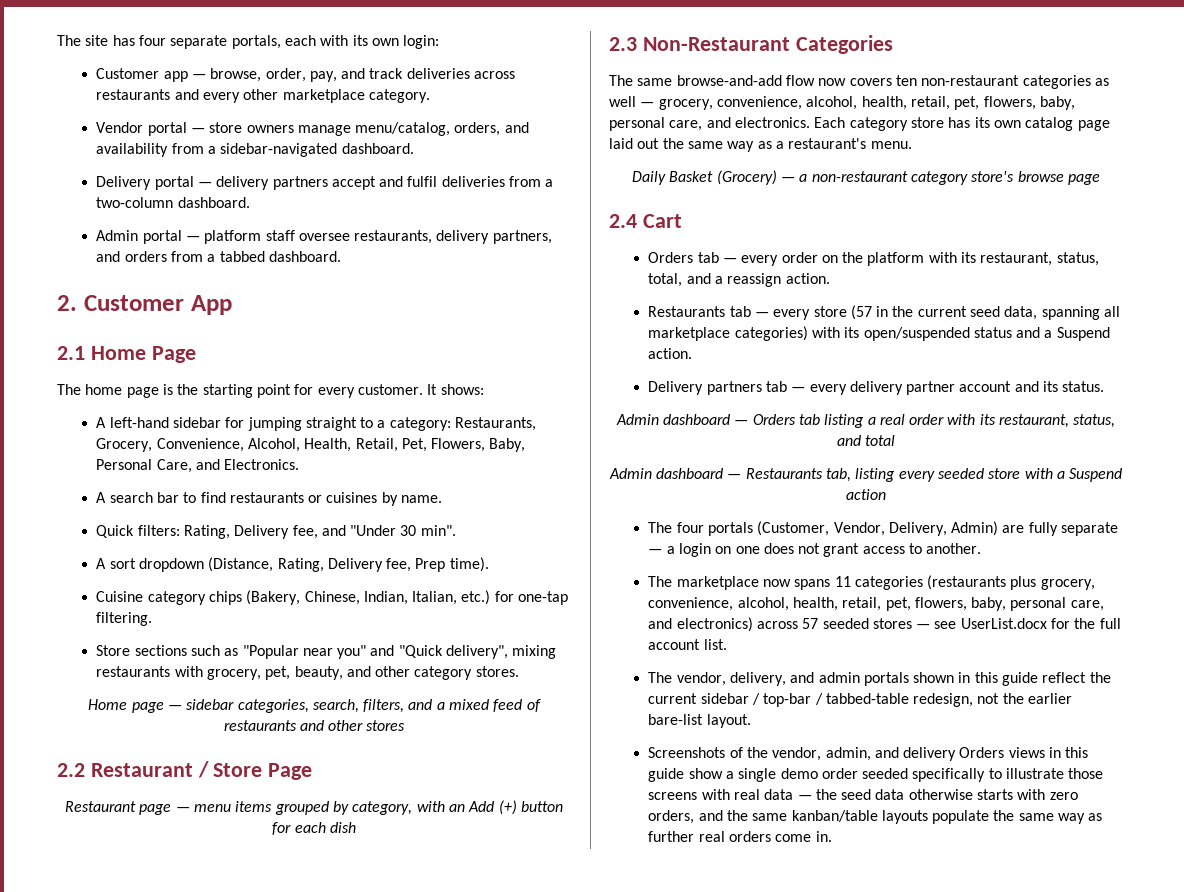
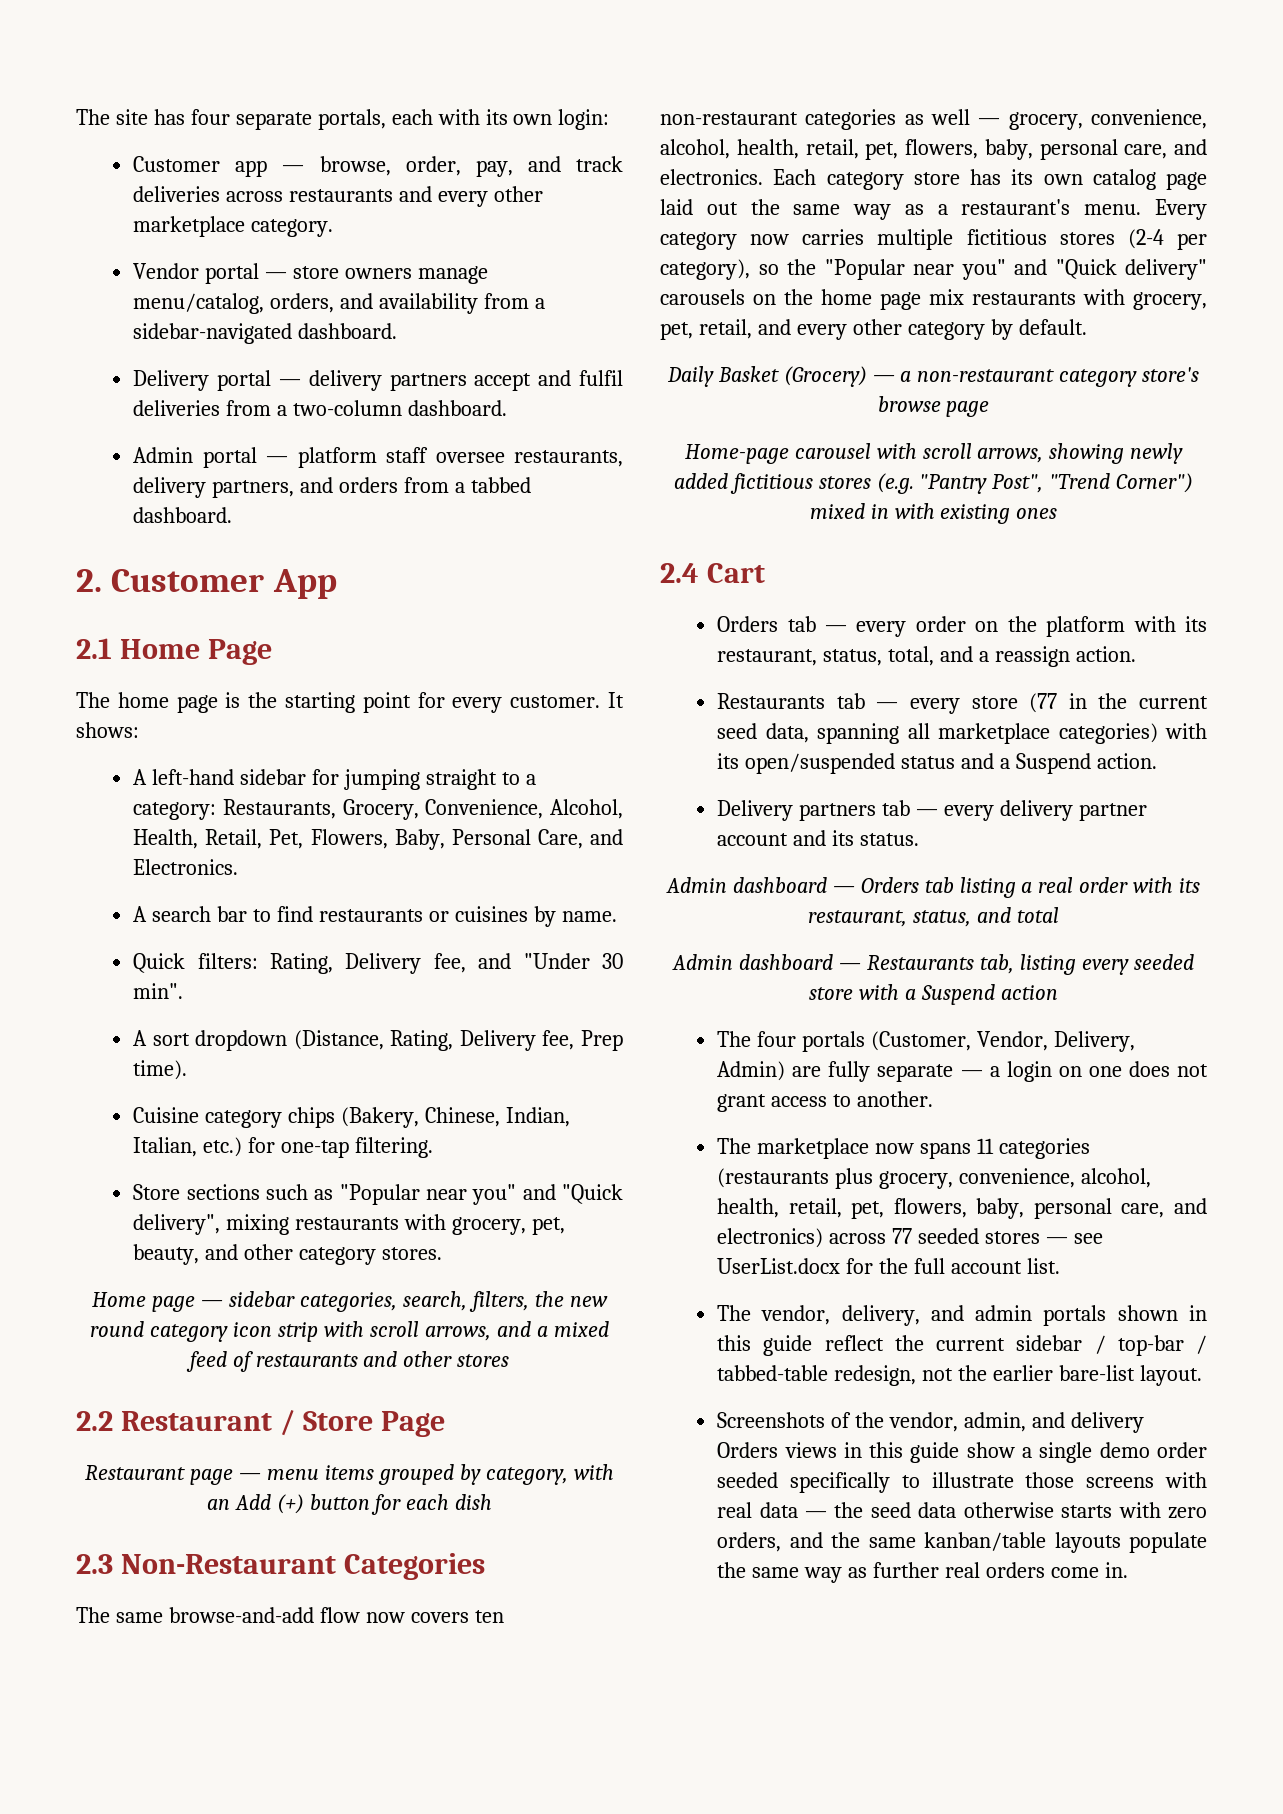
- Home page — sidebar categories, search, filters, and a mixed feed of restaurants and other stores
+ Home page — sidebar categories, search, filters, the new round category icon strip with scroll arrows, and a mixed feed of restaurants and other stores
+ Every category now carries multiple fictitious stores (2-4 per category), so the "Popular near you" and "Quick delivery" carousels on the home page mix restaurants with grocery, pet, retail, and every other category by default.
+ Home-page carousel with scroll arrows, showing newly added fictitious stores (e.g. "Pantry Post", "Trend Corner") mixed in with existing ones
- Restaurants tab — every store (57 in the current seed data, spanning all marketplace categories) with its open/suspended status and a Suspend action.
+ Restaurants tab — every store (77 in the current seed data, spanning all marketplace categories) with its open/suspended status and a Suspend action.
- The marketplace now spans 11 categories (restaurants plus grocery, convenience, alcohol, health, retail, pet, flowers, baby, personal care, and electronics) across 57 seeded stores — see UserList.docx for the full account list.
+ The marketplace now spans 11 categories (restaurants plus grocery, convenience, alcohol, health, retail, pet, flowers, baby, personal care, and electronics) across 77 seeded stores — see UserList.docx for the full account list.

